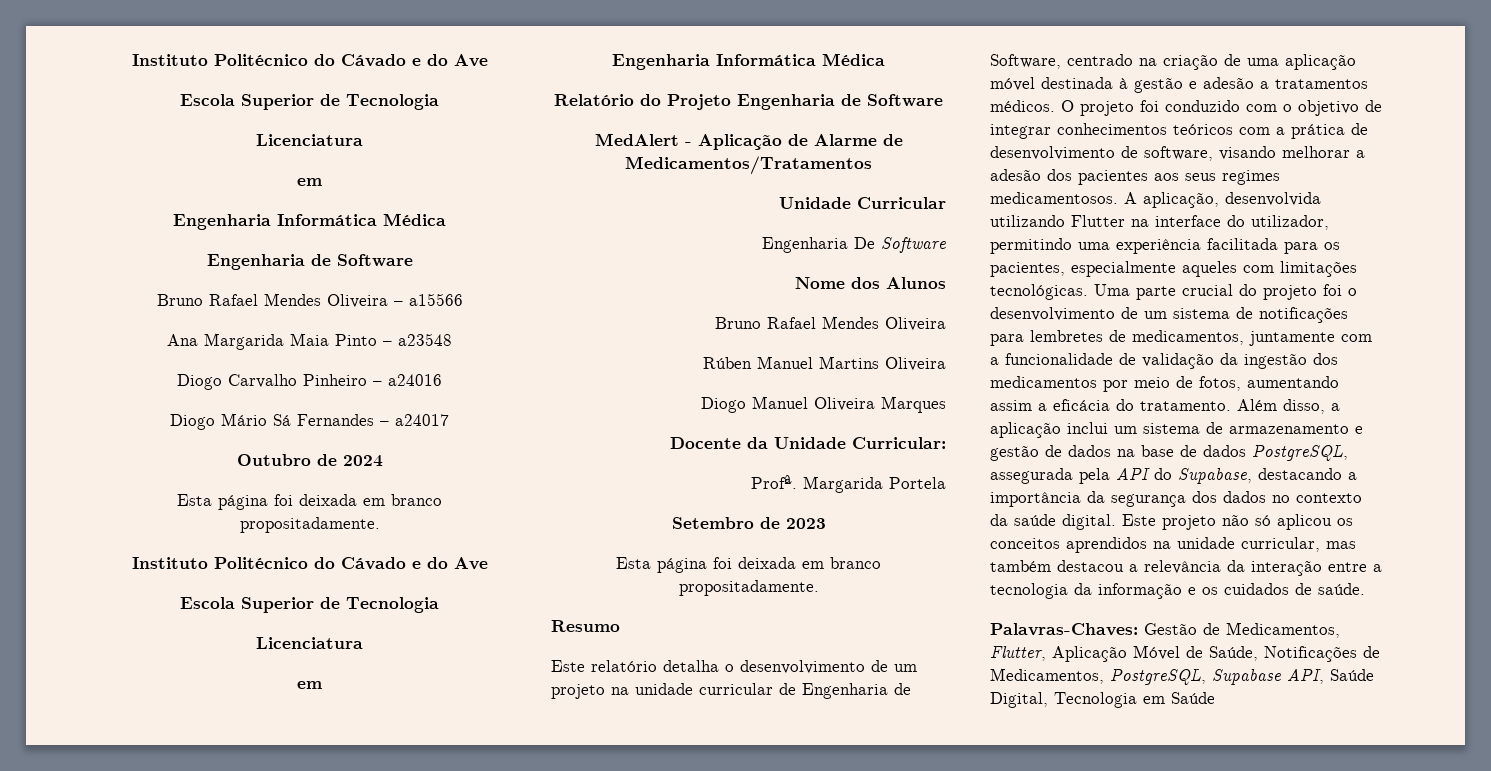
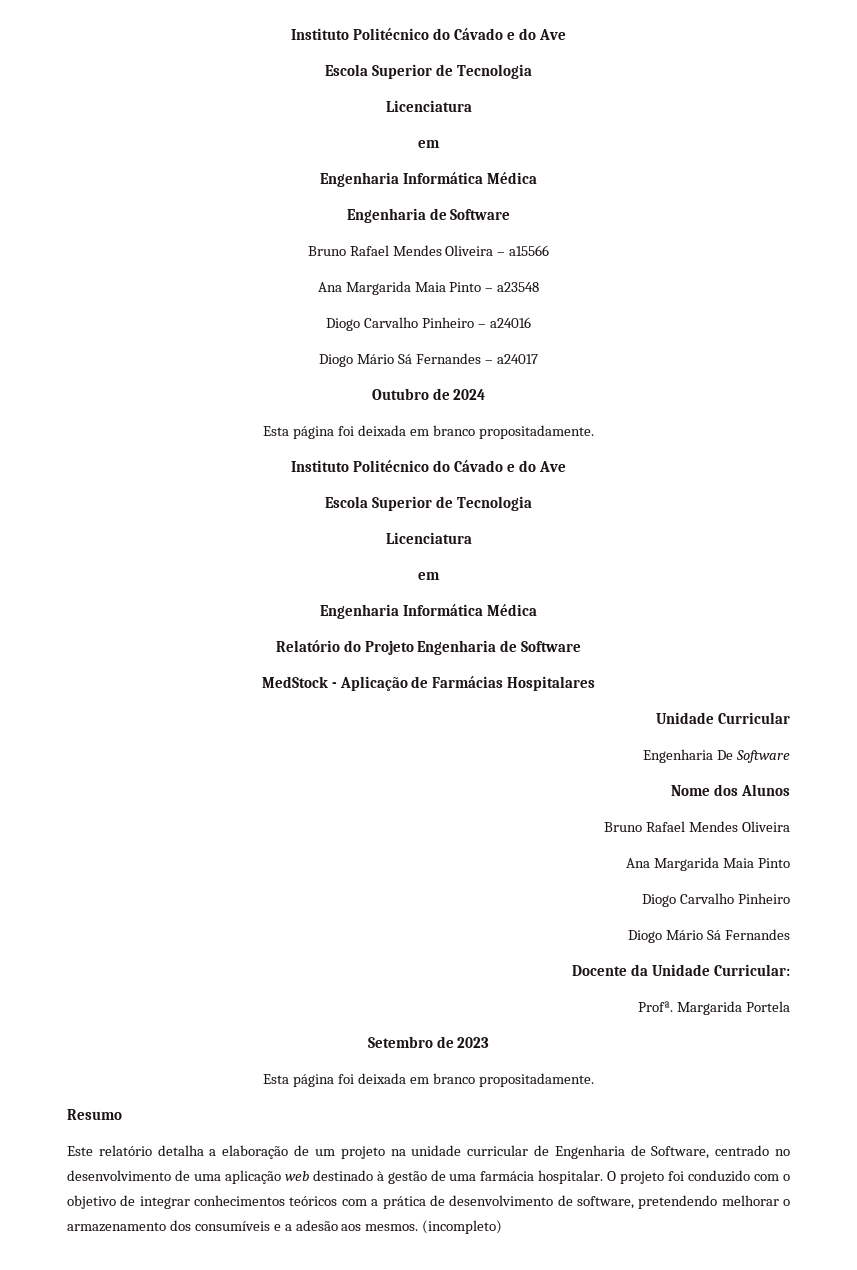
- MedAlert - Aplicação de Alarme de Medicamentos/Tratamentos
+ MedStock - Aplicação de Farmácias Hospitalares
  Nome dos Alunos
  Bruno Rafael Mendes Oliveira
- Rúben Manuel Martins Oliveira
- Diogo Manuel Oliveira Marques
+ Ana Margarida Maia Pinto
+ Diogo Carvalho Pinheiro
+ Diogo Mário Sá Fernandes
- Este relatório detalha o desenvolvimento de um projeto na unidade curricular de Engenharia de Software, centrado na criação de uma aplicação móvel destinada à gestão e adesão a tratamentos médicos.
+ Este relatório detalha a elaboração de um projeto na unidade curricular de Engenharia de Software, centrado no desenvolvimento de uma aplicação web destinado à gestão de uma farmácia hospitalar.
- O projeto foi conduzido com o objetivo de integrar conhecimentos teóricos com a prática de desenvolvimento de software, visando melhorar a adesão dos pacientes aos seus regimes medicamentosos. A aplicação, desenvolvida utilizando Flutter na interface do utilizador, permitindo uma experiência facilitada para os pacientes, especialmente aqueles com limitações tecnológicas. Uma parte crucial do projeto foi o desenvolvimento de um sistema de notificações para lembretes de medicamentos, juntamente com a funcionalidade de validação da ingestão dos medicamentos por meio de fotos, aumentando assim a eficácia do tratamento. Além disso, a aplicação inclui um sistema de armazenamento e gestão de dados na base de dados PostgreSQL, assegurada pela API do Supabase, destacando a importância da segurança dos dados no contexto da saúde digital. Este projeto não só aplicou os conceitos aprendidos na unidade curricular, mas também destacou a relevância da interação entre a tecnologia da informação e os cuidados de saúde.
- Palavras-Chaves: Gestão de Medicamentos, Flutter, Aplicação Móvel de Saúde, Notificações de Medicamentos, PostgreSQL, Supabase API, Saúde Digital, Tecnologia em Saúde
+ O projeto foi conduzido com o objetivo de integrar conhecimentos teóricos com a prática de desenvolvimento de software, pretendendo melhorar o armazenamento dos consumíveis e a adesão aos mesmos. (incompleto)

